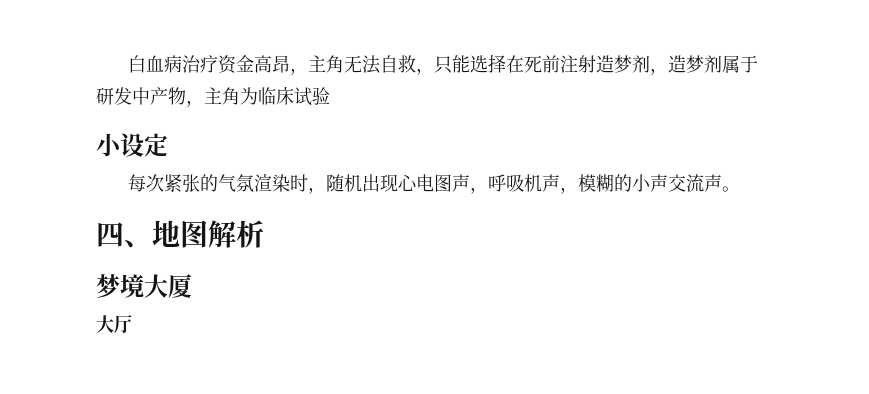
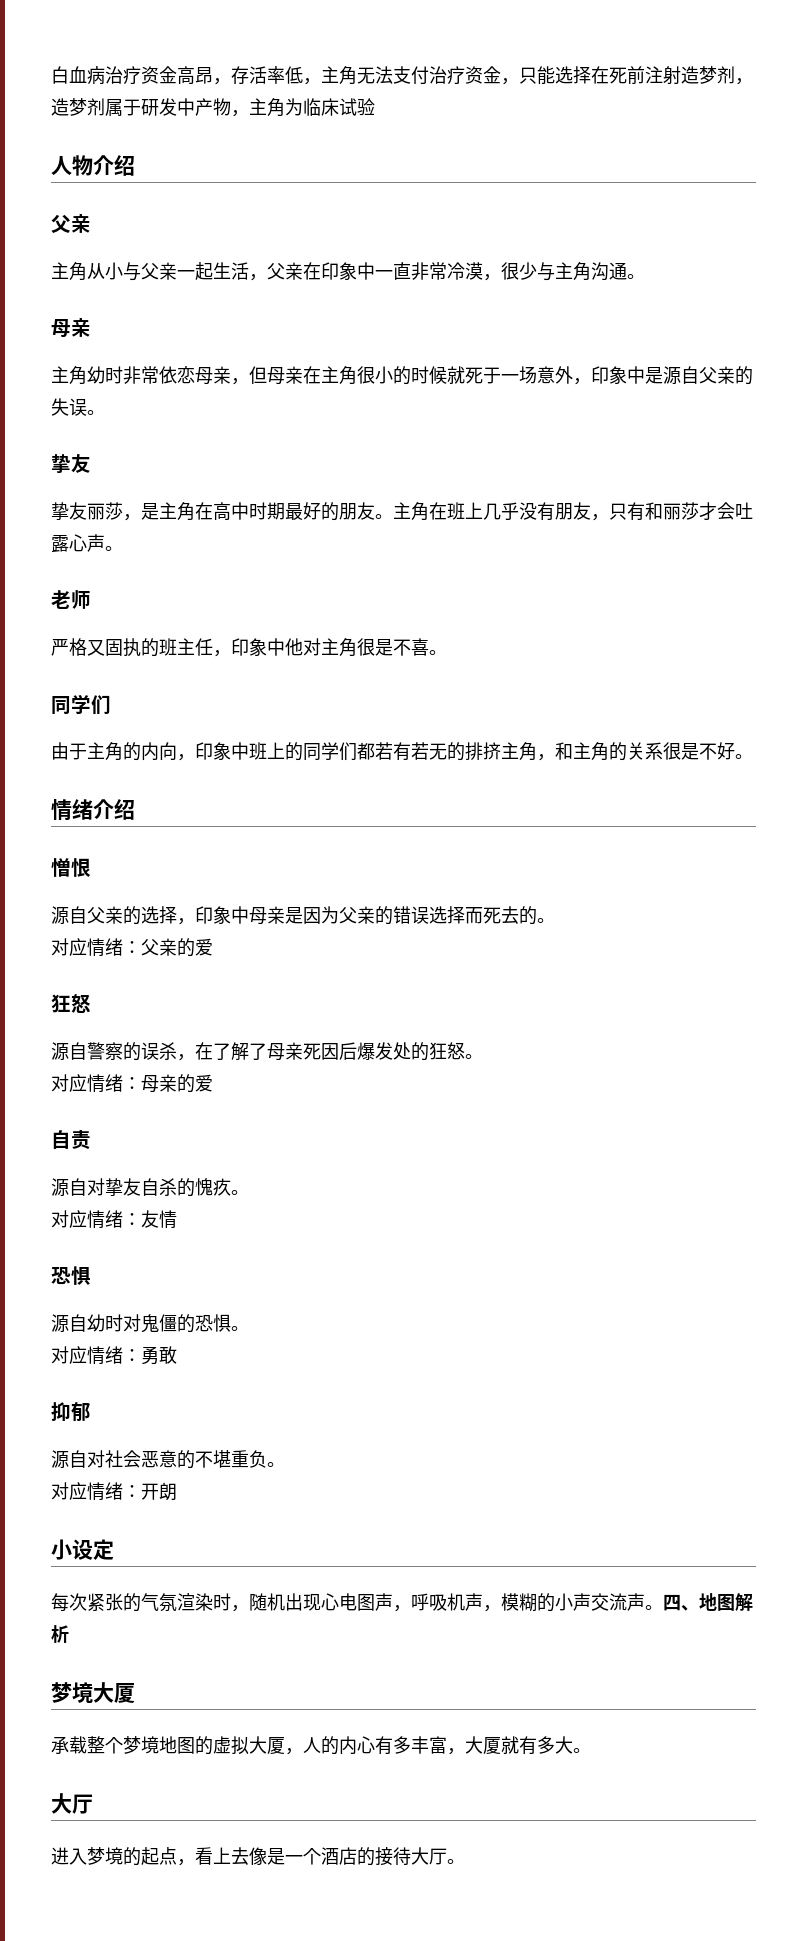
- 白血病治疗资金高昂，主角无法自救，只能选择在死前注射造梦剂，造梦剂属于研发中产物，主角为临床试验
+ 白血病治疗资金高昂，存活率低，主角无法支付治疗资金，只能选择在死前注射造梦剂，造梦剂属于研发中产物，主角为临床试验
+ 人物介绍
+ 父亲
+ 主角从小与父亲一起生活，父亲在印象中一直非常冷漠，很少与主角沟通。
+ 母亲
+ 主角幼时非常依恋母亲，但母亲在主角很小的时候就死于一场意外，印象中是源自父亲的失误。
+ 挚友
+ 挚友丽莎，是主角在高中时期最好的朋友。主角在班上几乎没有朋友，只有和丽莎才会吐露心声。
+ 老师
+ 严格又固执的班主任，印象中他对主角很是不喜。
+ 同学们
+ 由于主角的内向，印象中班上的同学们都若有若无的排挤主角，和主角的关系很是不好。
+ 情绪介绍
+ 憎恨
+ 源自父亲的选择，印象中母亲是因为父亲的错误选择而死去的。
+ 对应情绪：父亲的爱
+ 狂怒
+ 源自警察的误杀，在了解了母亲死因后爆发处的狂怒。
+ 对应情绪：母亲的爱
+ 自责
+ 源自对挚友自杀的愧疚。
+ 对应情绪：友情
+ 恐惧
+ 源自幼时对鬼僵的恐惧。
+ 对应情绪：勇敢
+ 抑郁
+ 源自对社会恶意的不堪重负。
+ 对应情绪：开朗
- 每次紧张的气氛渲染时，随机出现心电图声，呼吸机声，模糊的小声交流声。
- 四、地图解析
+ 每次紧张的气氛渲染时，随机出现心电图声，呼吸机声，模糊的小声交流声。四、地图解析
+ 承载整个梦境地图的虚拟大厦，人的内心有多丰富，大厦就有多大。
  大厅
+ 进入梦境的起点，看上去像是一个酒店的接待大厅。

